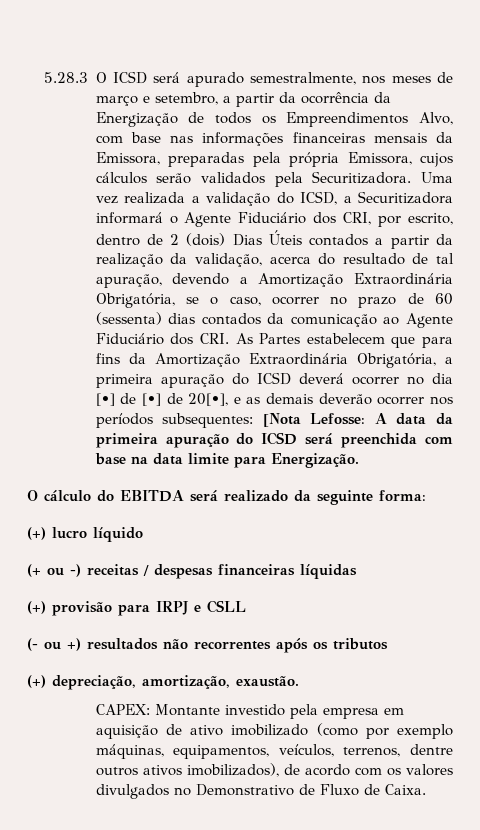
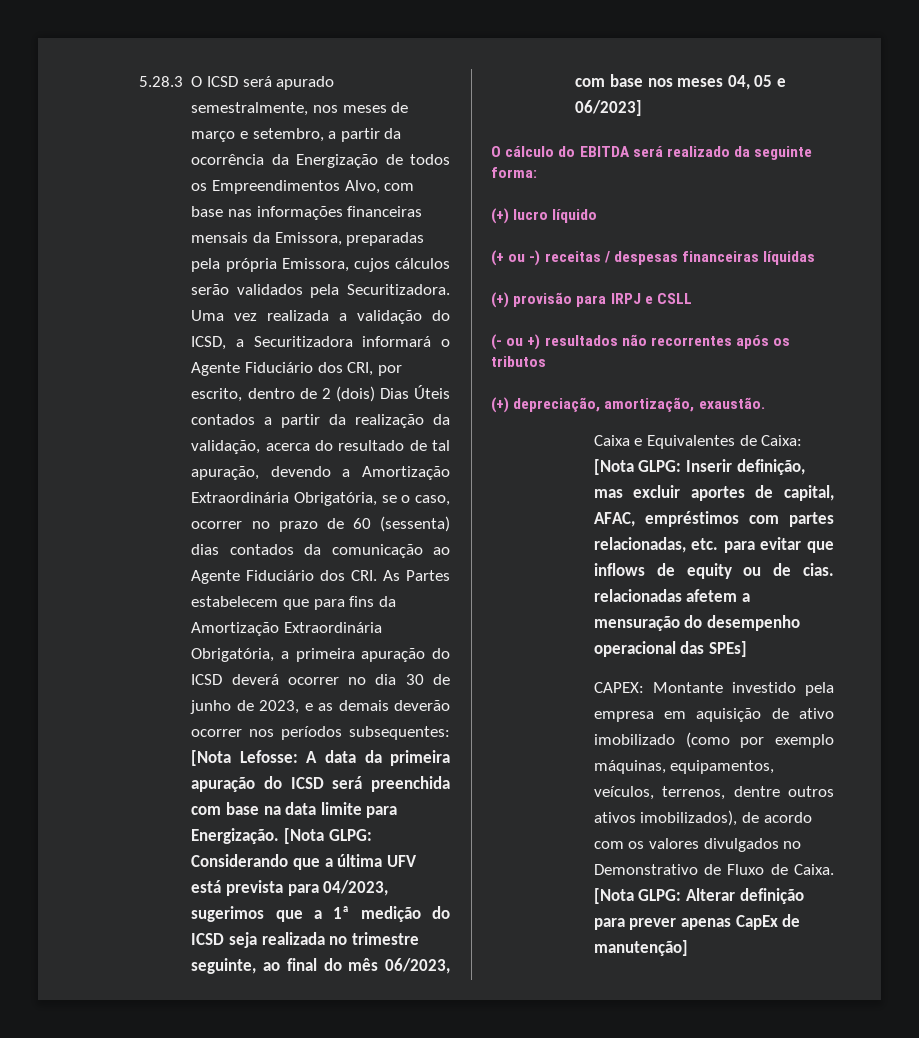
- Uma vez realizada a validação do ICSD, a Securitizadora informará o Agente Fiduciário dos CRI, por escrito, dentro de 2 (dois) Dias Úteis contados a partir da realização da validação, acerca do resultado de tal apuração, devendo a Amortização Extraordinária Obrigatória, se o caso, ocorrer no prazo de 60 (sessenta) dias contados da comunicação ao Agente Fiduciário dos CRI. As Partes estabelecem que para fins da Amortização Extraordinária Obrigatória, a primeira apuração do ICSD deverá ocorrer no dia [•] de [•] de 20[•], e as demais deverão ocorrer nos períodos subsequentes:
+ Uma vez realizada a validação do ICSD, a Securitizadora informará o Agente Fiduciário dos CRI, por escrito, dentro de 2 (dois) Dias Úteis contados a partir da realização da validação, acerca do resultado de tal apuração, devendo a Amortização Extraordinária Obrigatória, se o caso, ocorrer no prazo de 60 (sessenta) dias contados da comunicação ao Agente Fiduciário dos CRI. As Partes estabelecem que para fins da Amortização Extraordinária Obrigatória, a primeira apuração do ICSD deverá ocorrer no dia 30 de junho de 2023, e as demais deverão ocorrer nos períodos subsequentes:
+ [Nota GLPG: Considerando que a última UFV está prevista para 04/2023, sugerimos que a 1ª medição do ICSD seja realizada no trimestre seguinte, ao final do mês 06/2023, com base nos meses 04, 05 e 06/2023]
+ Caixa e Equivalentes de Caixa: [Nota GLPG: Inserir definição, mas excluir aportes de capital, AFAC, empréstimos com partes relacionadas, etc. para evitar que inflows de equity ou de cias. relacionadas afetem a mensuração do desempenho operacional das SPEs]
+ [Nota GLPG: Alterar definição para prever apenas CapEx de manutenção]

